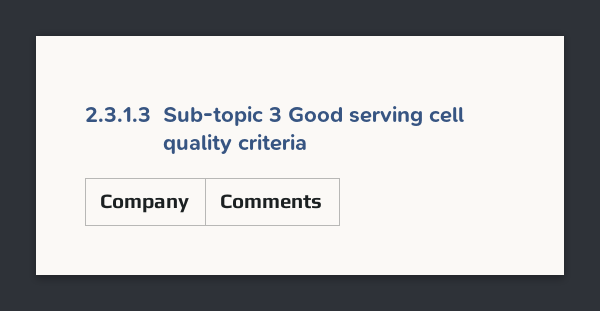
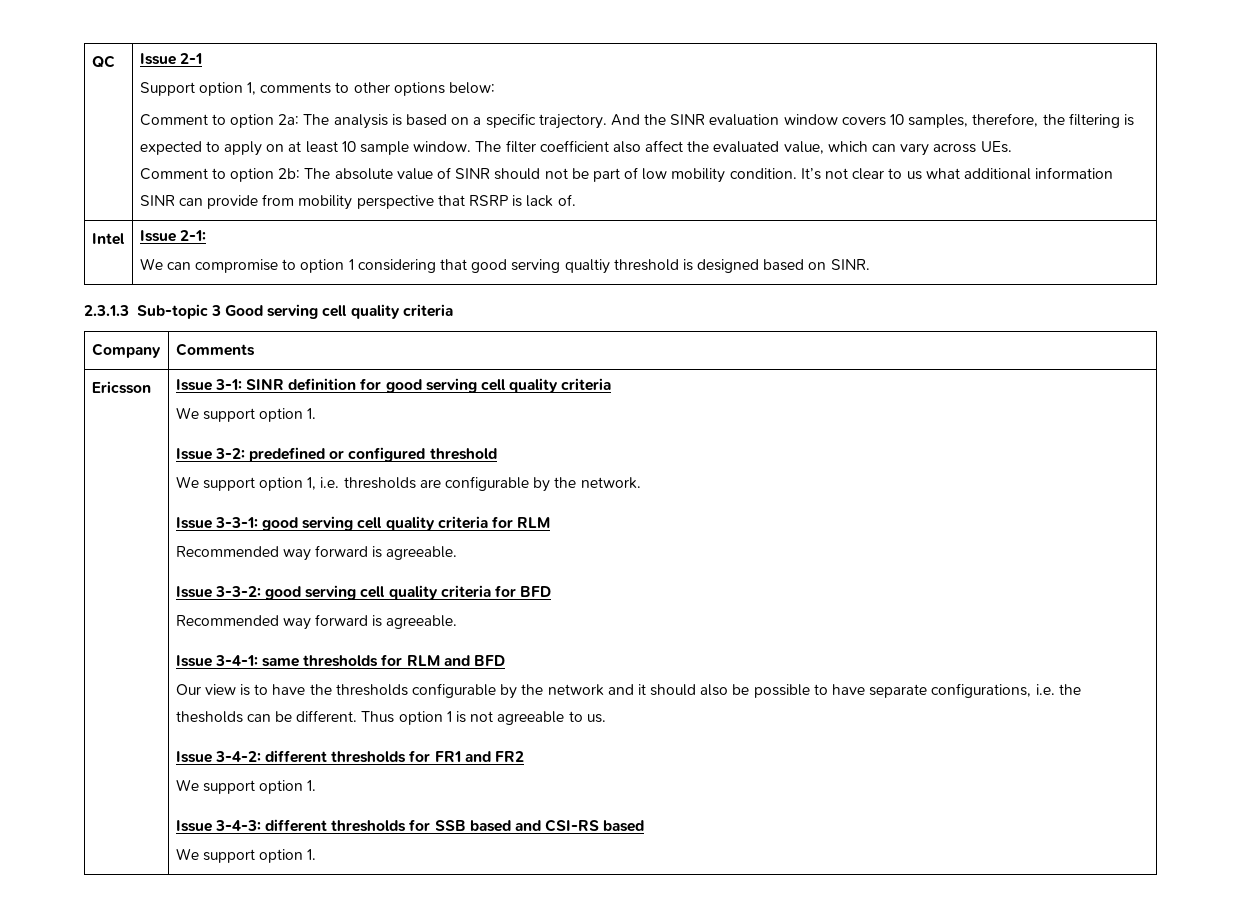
+ QC | Issue 2-1
+ Support option 1, comments to other options below:
+ Comment to option 2a: The analysis is based on a specific trajectory. And the SINR evaluation window covers 10 samples, therefore, the filtering is expected to apply on at least 10 sample window. The filter coefficient also affect the evaluated value, which can vary across UEs.
+ Comment to option 2b: The absolute value of SINR should not be part of low mobility condition. It’s not clear to us what additional information SINR can provide from mobility perspective that RSRP is lack of.
+ Intel | Issue 2-1:
+ We can compromise to option 1 considering that good serving qualtiy threshold is designed based on SINR.
+ Ericsson | Issue 3-1: SINR definition for good serving cell quality criteria
+ We support option 1.
+ Issue 3-2: predefined or configured threshold
+ We support option 1, i.e. thresholds are configurable by the network.
+ Issue 3-3-1: good serving cell quality criteria for RLM
+ Recommended way forward is agreeable.
+ Issue 3-3-2: good serving cell quality criteria for BFD
+ Recommended way forward is agreeable.
+ Issue 3-4-1: same thresholds for RLM and BFD
+ Our view is to have the thresholds configurable by the network and it should also be possible to have separate configurations, i.e. the thesholds can be different. Thus option 1 is not agreeable to us.
+ Issue 3-4-2: different thresholds for FR1 and FR2
+ We support option 1.
+ Issue 3-4-3: different thresholds for SSB based and CSI-RS based
+ We support option 1.

